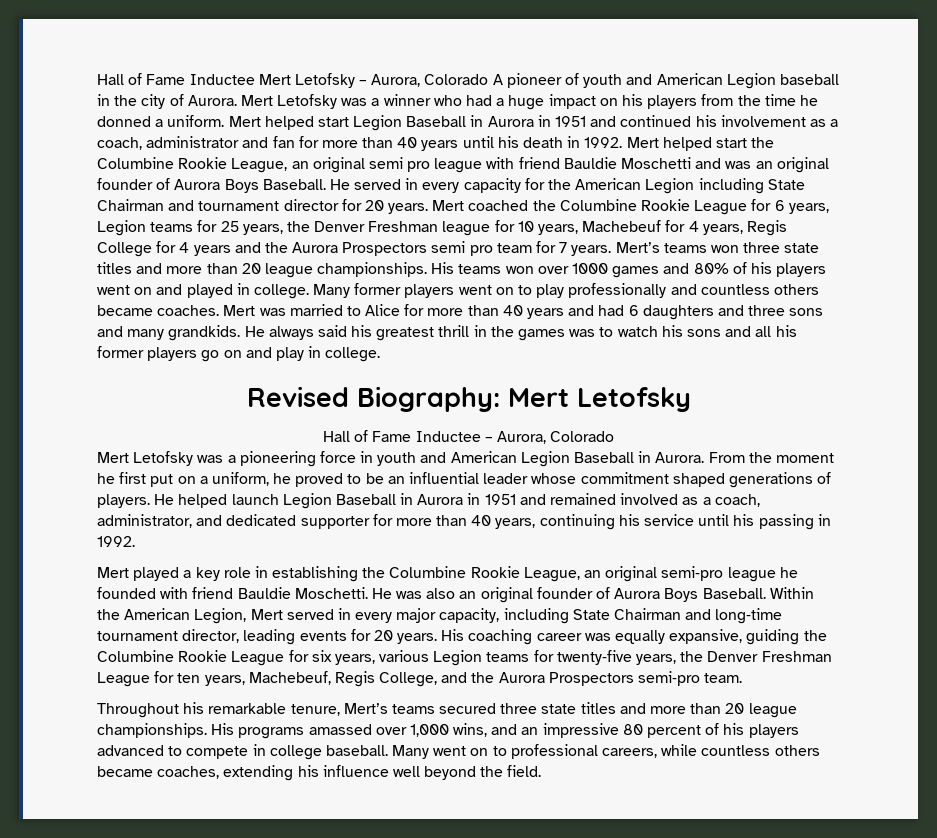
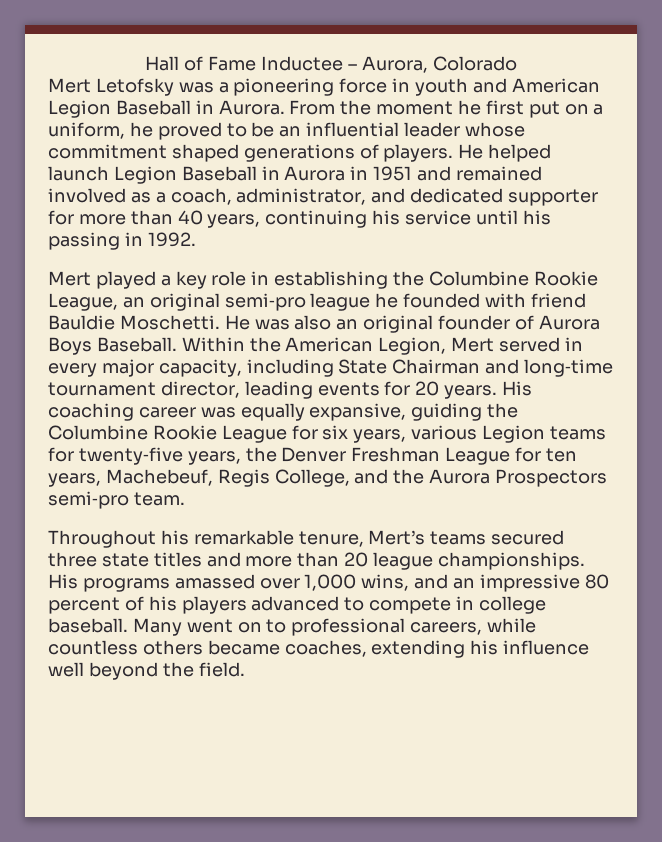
- Hall of Fame Inductee Mert Letofsky – Aurora, Colorado A pioneer of youth and American Legion baseball in the city of Aurora. Mert Letofsky was a winner who had a huge impact on his players from the time he donned a uniform. Mert helped start Legion Baseball in Aurora in 1951 and continued his involvement as a coach, administrator and fan for more than 40 years until his death in 1992. Mert helped start the Columbine Rookie League, an original semi pro league with friend Bauldie Moschetti and was an original founder of Aurora Boys Baseball. He served in every capacity for the American Legion including State Chairman and tournament director for 20 years. Mert coached the Columbine Rookie League for 6 years, Legion teams for 25 years, the Denver Freshman league for 10 years, Machebeuf for 4 years, Regis College for 4 years and the Aurora Prospectors semi pro team for 7 years. Mert’s teams won three state titles and more than 20 league championships. His teams won over 1000 games and 80% of his players went on and played in college. Many former players went on to play professionally and countless others became coaches. Mert was married to Alice for more than 40 years and had 6 daughters and three sons and many grandkids. He always said his greatest thrill in the games was to watch his sons and all his former players go on and play in college.
- Revised Biography: Mert Letofsky

